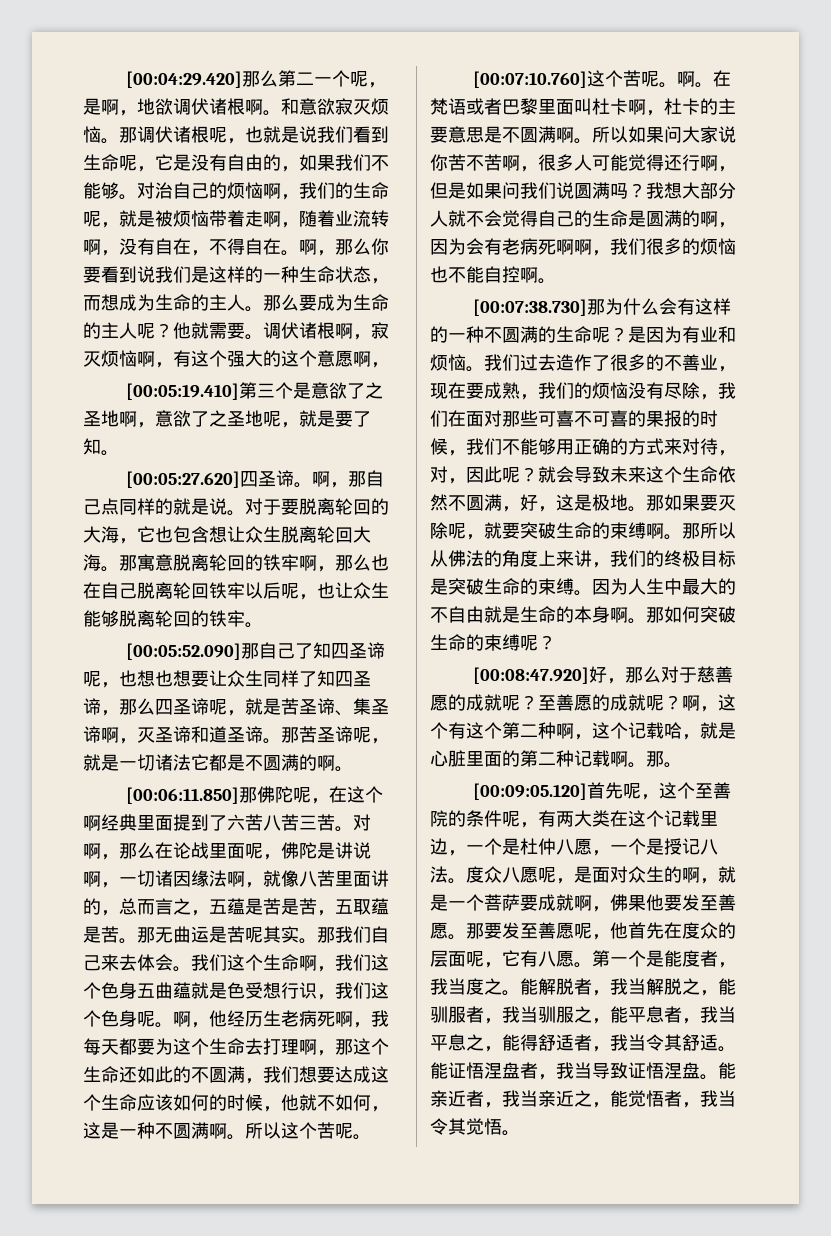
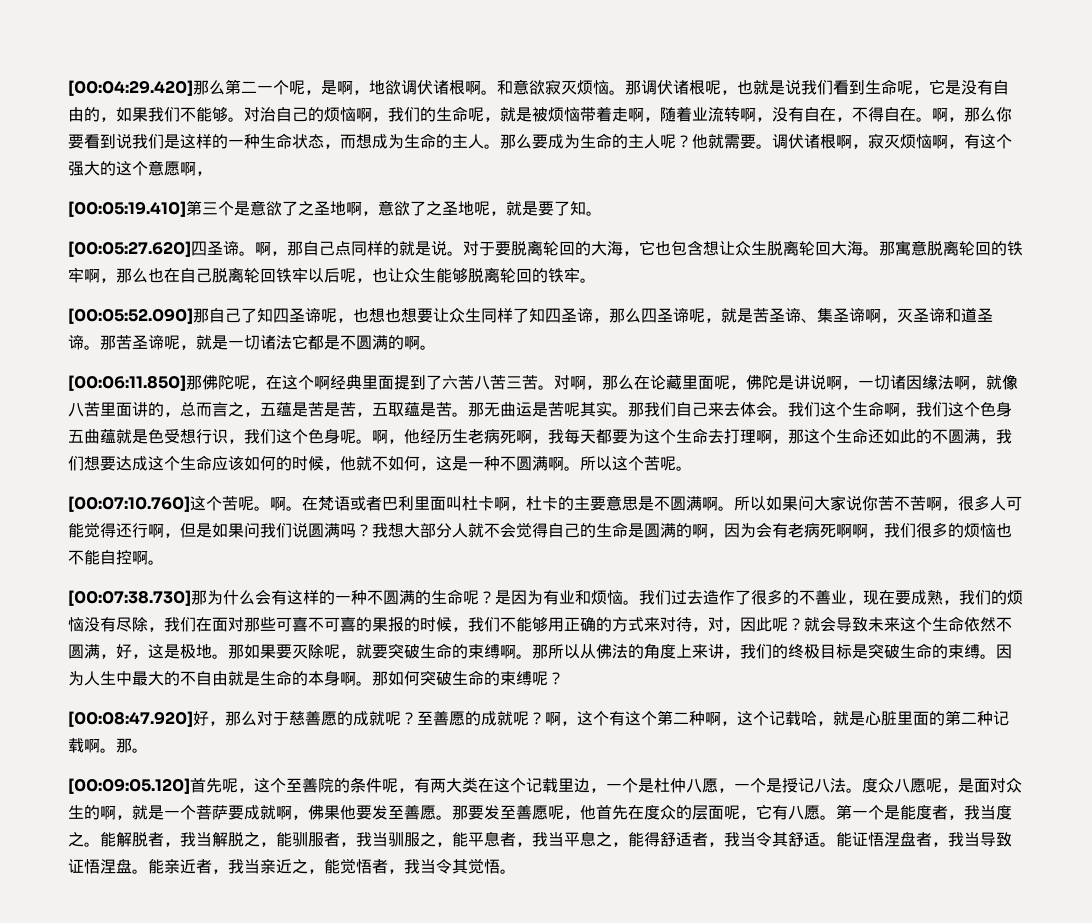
- 对啊，那么在论战里面呢，佛陀是讲说啊，一切诸因缘法啊，就像八苦里面讲的，总而言之，五蕴是苦是苦，五取蕴是苦。
+ 对啊，那么在论藏里面呢，佛陀是讲说啊，一切诸因缘法啊，就像八苦里面讲的，总而言之，五蕴是苦是苦，五取蕴是苦。
- 在梵语或者巴黎里面叫杜卡啊，杜卡的主要意思是不圆满啊。
+ 在梵语或者巴利里面叫杜卡啊，杜卡的主要意思是不圆满啊。

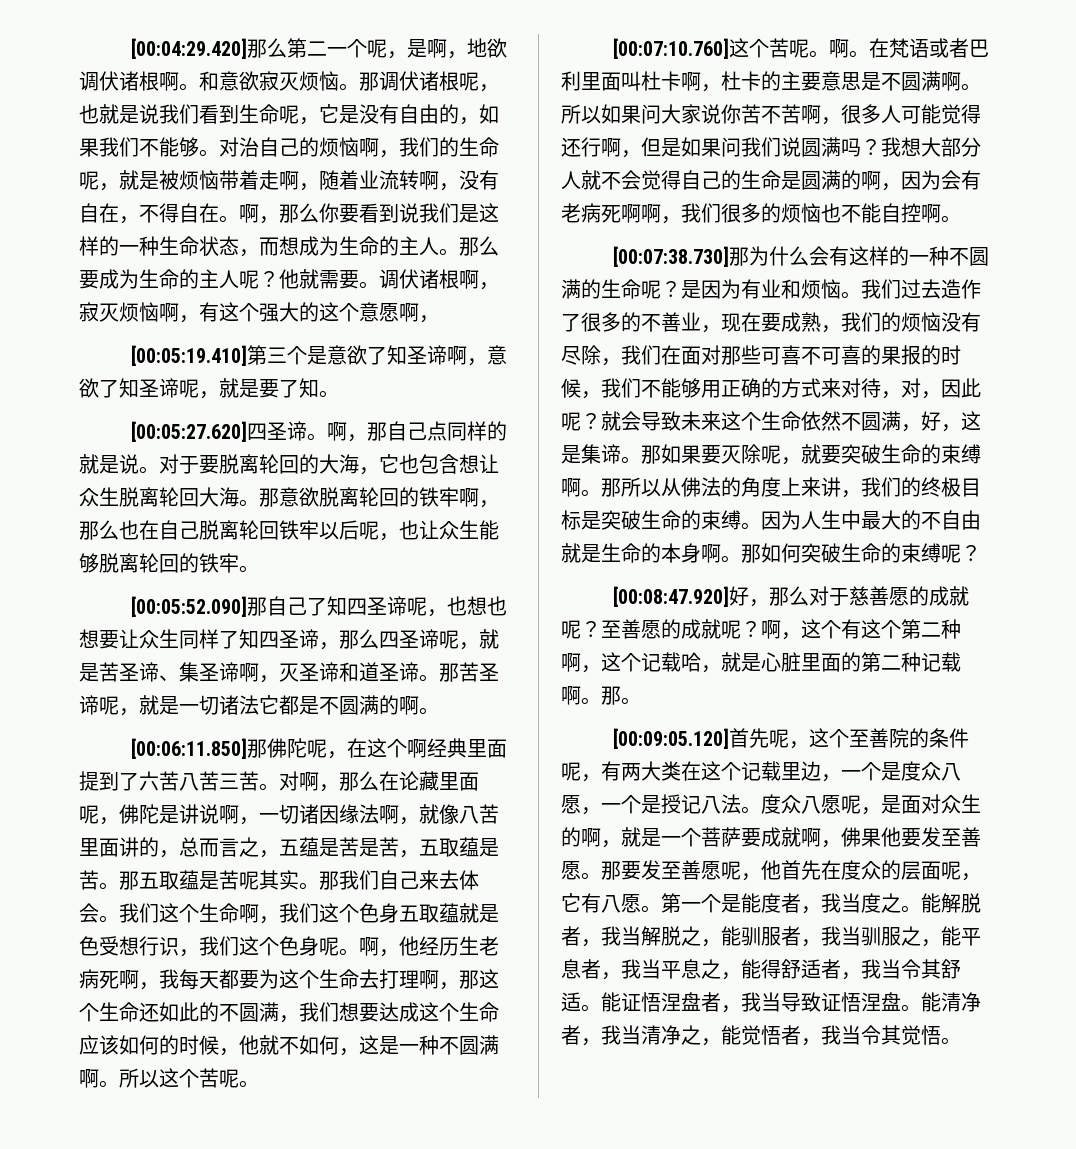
- [00:05:19.410]第三个是意欲了之圣地啊，意欲了之圣地呢，就是要了知。
+ [00:05:19.410]第三个是意欲了知圣谛啊，意欲了知圣谛呢，就是要了知。
- 那寓意脱离轮回的铁牢啊，那么也在自己脱离轮回铁牢以后呢，也让众生能够脱离轮回的铁牢。
+ 那意欲脱离轮回的铁牢啊，那么也在自己脱离轮回铁牢以后呢，也让众生能够脱离轮回的铁牢。
- 那无曲运是苦呢其实。
+ 那五取蕴是苦呢其实。
- 我们这个生命啊，我们这个色身五曲蕴就是色受想行识，我们这个色身呢。
+ 我们这个生命啊，我们这个色身五取蕴就是色受想行识，我们这个色身呢。
- 就会导致未来这个生命依然不圆满，好，这是极地。
+ 就会导致未来这个生命依然不圆满，好，这是集谛。
- [00:09:05.120]首先呢，这个至善院的条件呢，有两大类在这个记载里边，一个是杜仲八愿，一个是授记八法。
+ [00:09:05.120]首先呢，这个至善院的条件呢，有两大类在这个记载里边，一个是度众八愿，一个是授记八法。
- 能亲近者，我当亲近之，能觉悟者，我当令其觉悟。
+ 能清净者，我当清净之，能觉悟者，我当令其觉悟。

